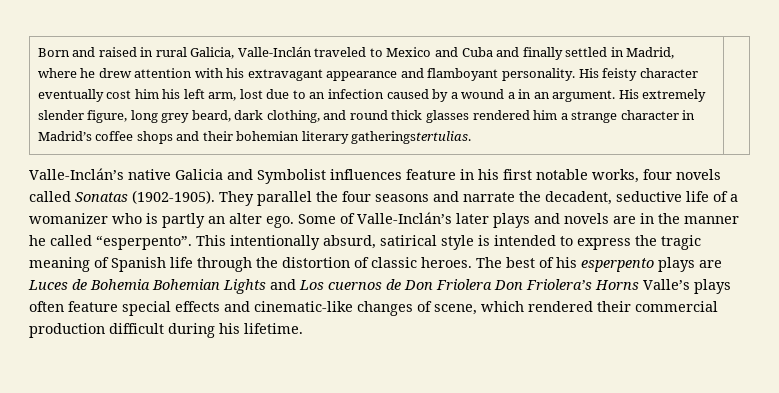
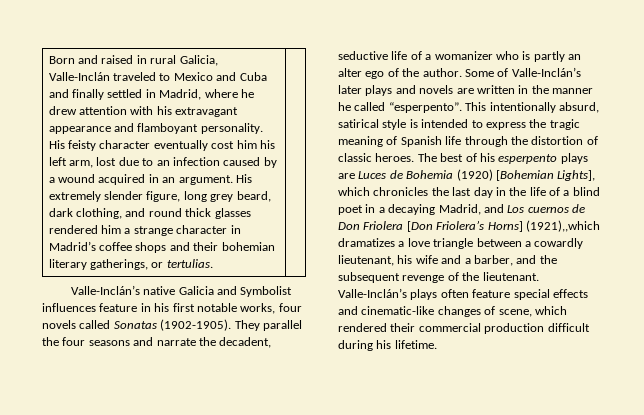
- His feisty character eventually cost him his left arm, lost due to an infection caused by a wound a in an argument.
+ His feisty character eventually cost him his left arm, lost due to an infection caused by a wound acquired in an argument.
- His extremely slender figure, long grey beard, dark clothing, and round thick glasses rendered him a strange character in Madrid’s coffee shops and their bohemian literary gatheringstertulias.
+ His extremely slender figure, long grey beard, dark clothing, and round thick glasses rendered him a strange character in Madrid’s coffee shops and their bohemian literary gatherings, or tertulias.
- They parallel the four seasons and narrate the decadent, seductive life of a womanizer who is partly an alter ego.
+ They parallel the four seasons and narrate the decadent, seductive life of a womanizer who is partly an alter ego of the author.
- Some of Valle-Inclán’s later plays and novels are in the manner he called “esperpento”.
+ Some of Valle-Inclán’s later plays and novels are written in the manner he called “esperpento”.
- The best of his esperpento plays are Luces de Bohemia Bohemian Lights and Los cuernos de Don Friolera Don Friolera’s Horns Valle’s plays often feature special effects and cinematic-like changes of scene, which rendered their commercial production difficult during his lifetime.
+ The best of his esperpento plays are Luces de Bohemia (1920) [Bohemian Lights], which chronicles the last day in the life of a blind poet in a decaying Madrid, and Los cuernos de Don Friolera [Don Friolera’s Horns] (1921),,which dramatizes a love triangle between a cowardly lieutenant, his wife and a barber, and the subsequent revenge of the lieutenant. Valle-Inclán’s plays often feature special effects and cinematic-like changes of scene, which rendered their commercial production difficult during his lifetime.

